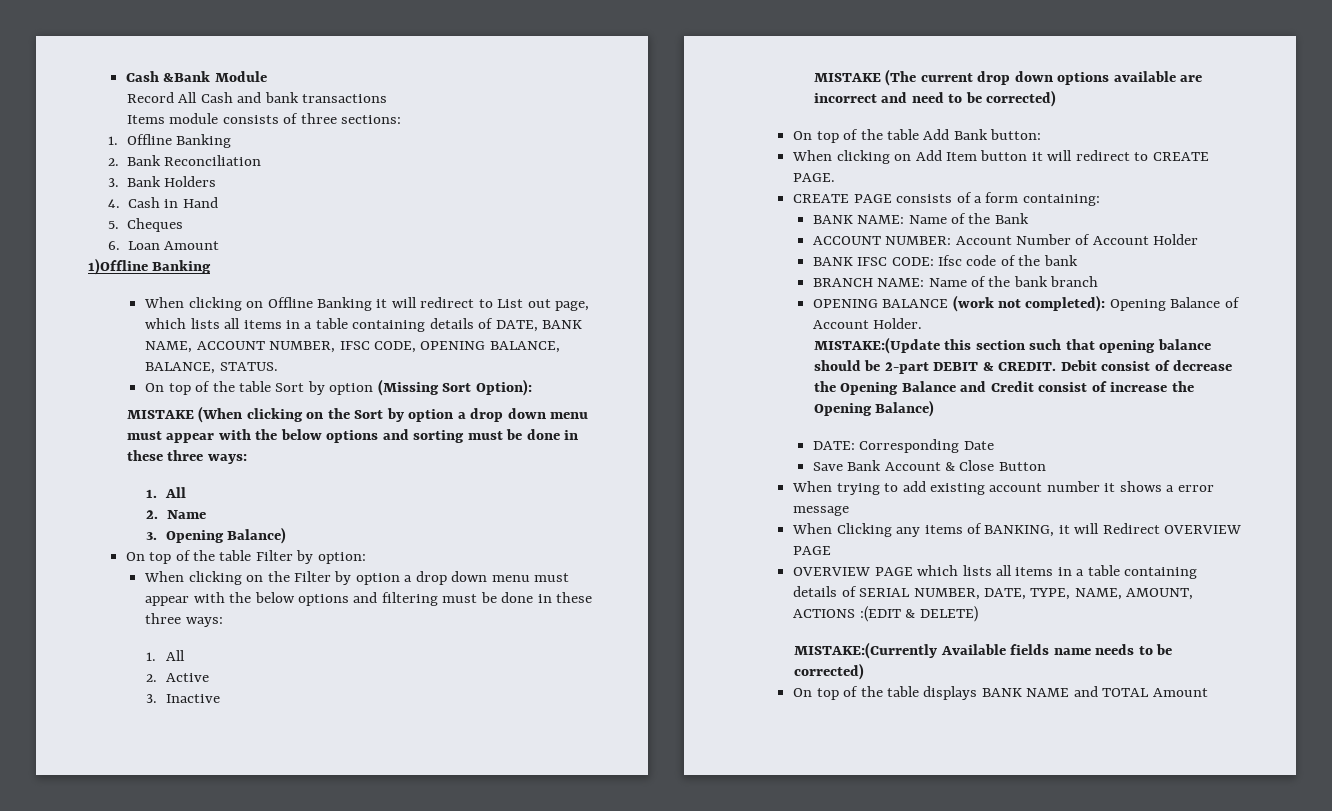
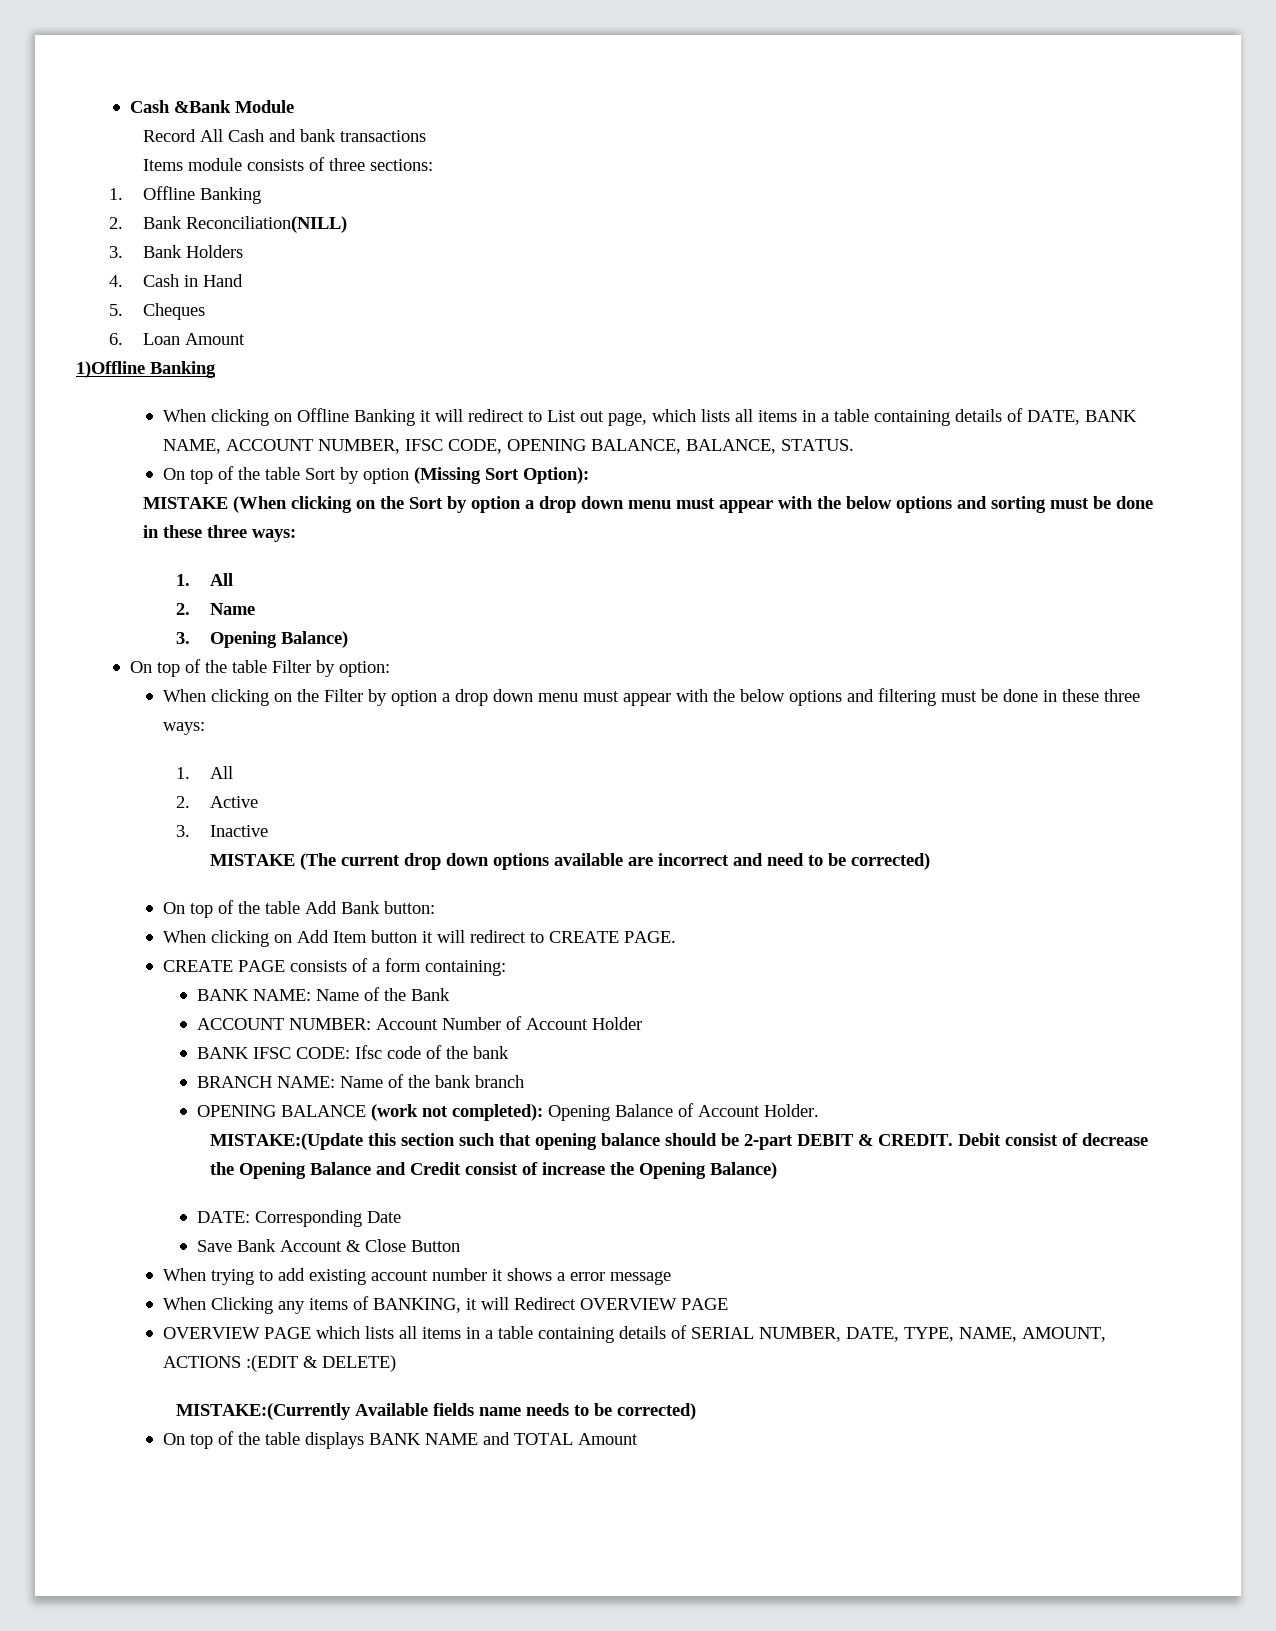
- 2. Bank Reconciliation
+ 2. Bank Reconciliation(NILL)

